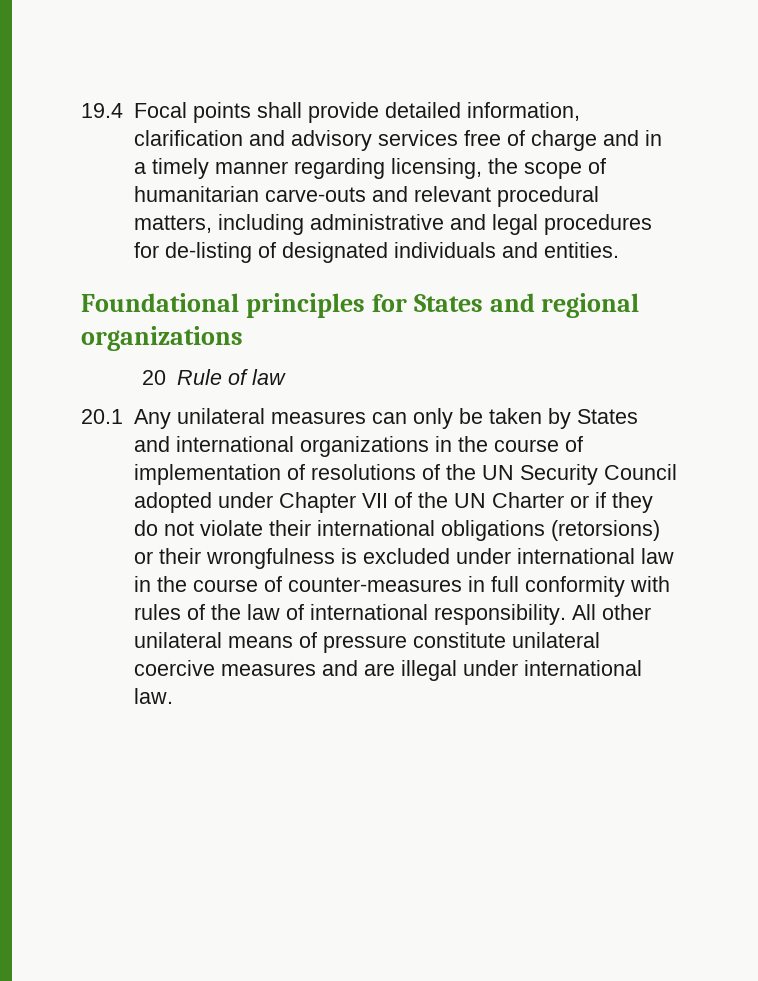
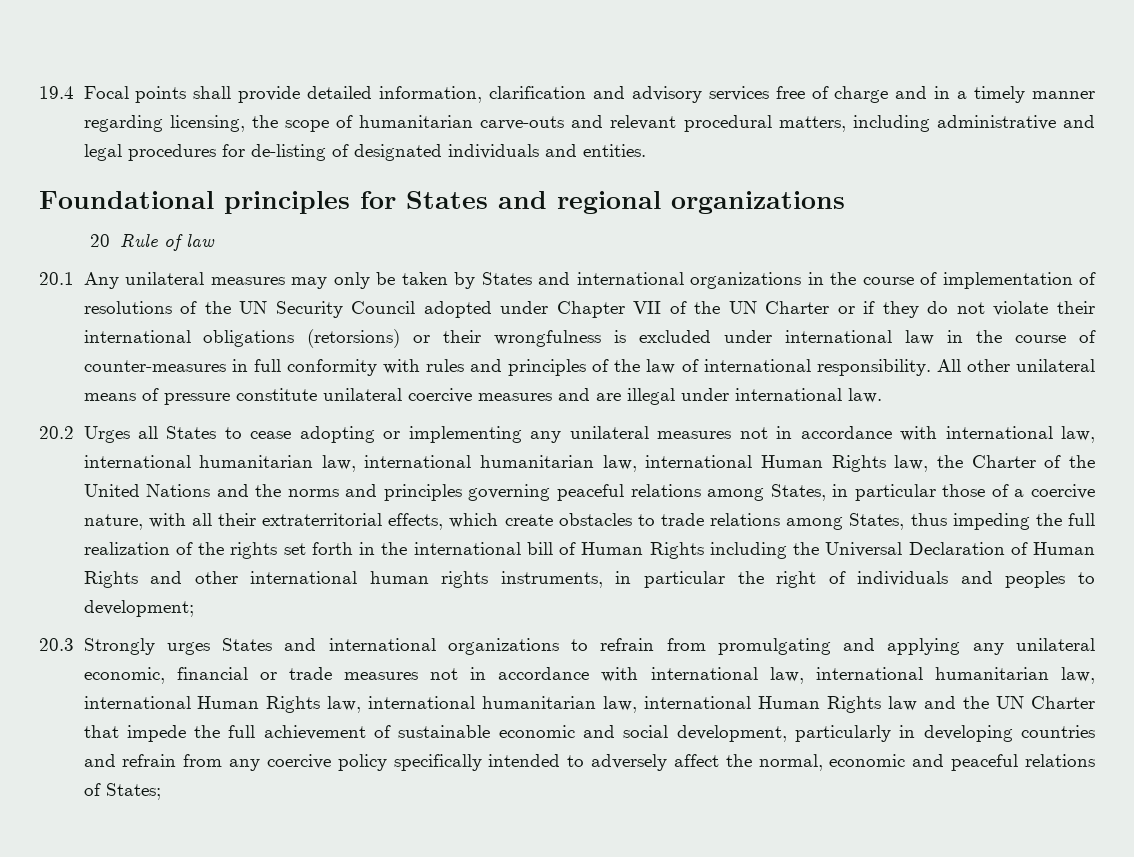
- 20.1 Any unilateral measures can only be taken by States and international organizations in the course of implementation of resolutions of the UN Security Council adopted under Chapter VII of the UN Charter or if they do not violate their international obligations (retorsions) or their wrongfulness is excluded under international law in the course of counter-measures in full conformity with rules of the law of international responsibility.
+ 20.1 Any unilateral measures may only be taken by States and international organizations in the course of implementation of resolutions of the UN Security Council adopted under Chapter VII of the UN Charter or if they do not violate their international obligations (retorsions) or their wrongfulness is excluded under international law in the course of counter-measures in full conformity with rules and principles of the law of international responsibility.
+ 20.2 Urges all States to cease adopting or implementing any unilateral measures not in accordance with international law, international humanitarian law, international humanitarian law, international Human Rights law, the Charter of the United Nations and the norms and principles governing peaceful relations among States, in particular those of a coercive nature, with all their extraterritorial effects, which create obstacles to trade relations among States, thus impeding the full realization of the rights set forth in the international bill of Human Rights including the Universal Declaration of Human Rights and other international human rights instruments, in particular the right of individuals and peoples to development;
+ 20.3 Strongly urges States and international organizations to refrain from promulgating and applying any unilateral economic, financial or trade measures not in accordance with international law, international humanitarian law, international Human Rights law, international humanitarian law, international Human Rights law and the UN Charter that impede the full achievement of sustainable economic and social development, particularly in developing countries and refrain from any coercive policy specifically intended to adversely affect the normal, economic and peaceful relations of States;

